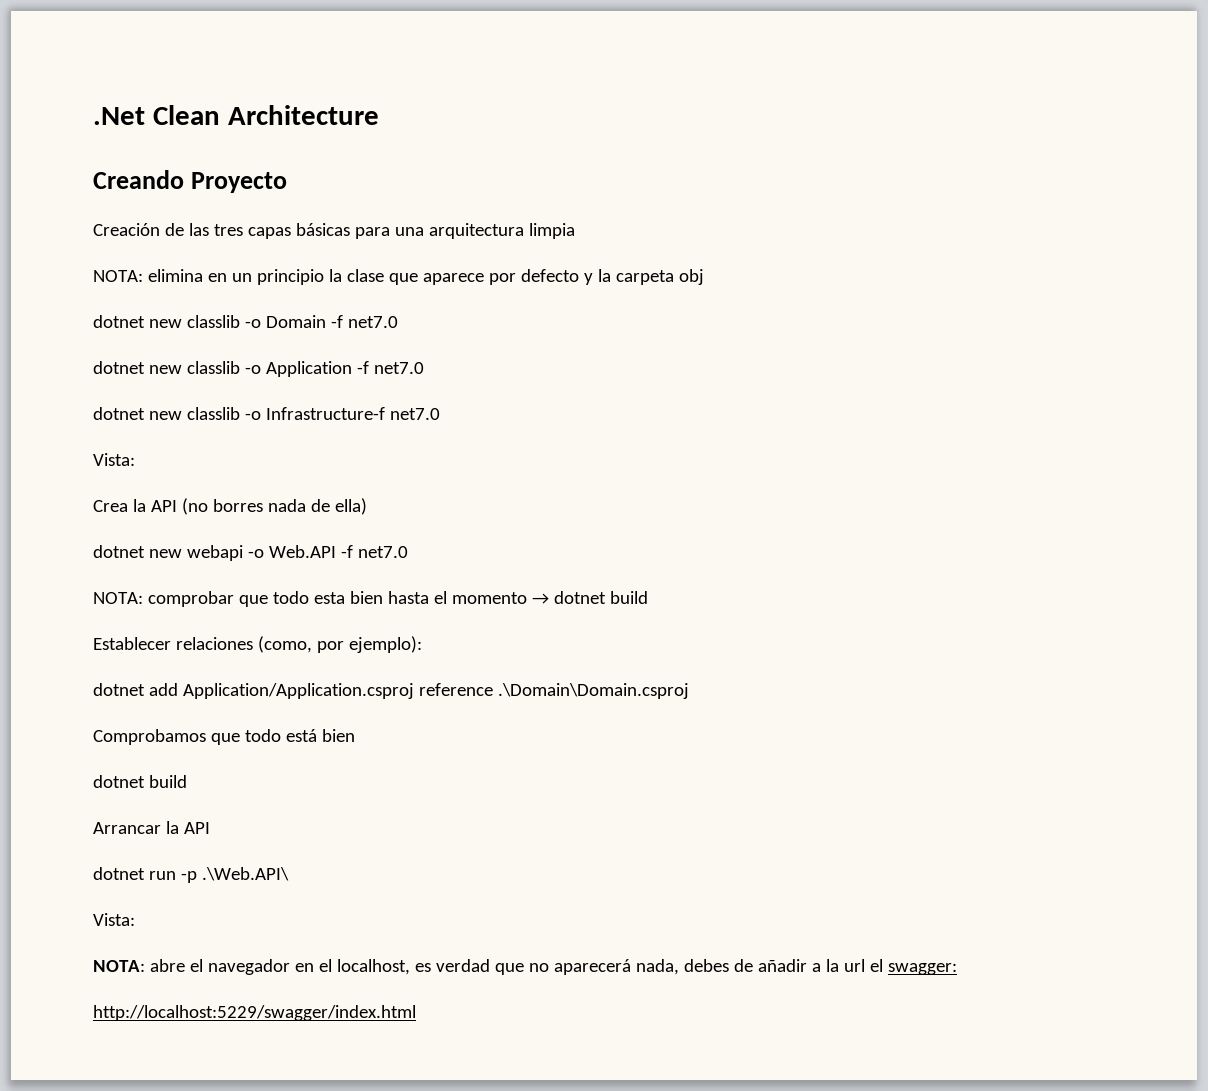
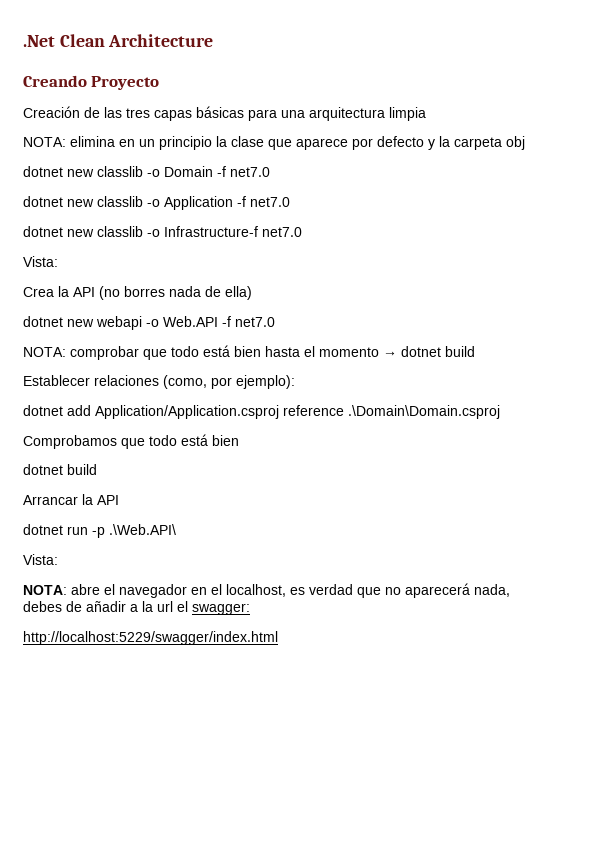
- NOTA: comprobar que todo esta bien hasta el momento → dotnet build
+ NOTA: comprobar que todo está bien hasta el momento → dotnet build

